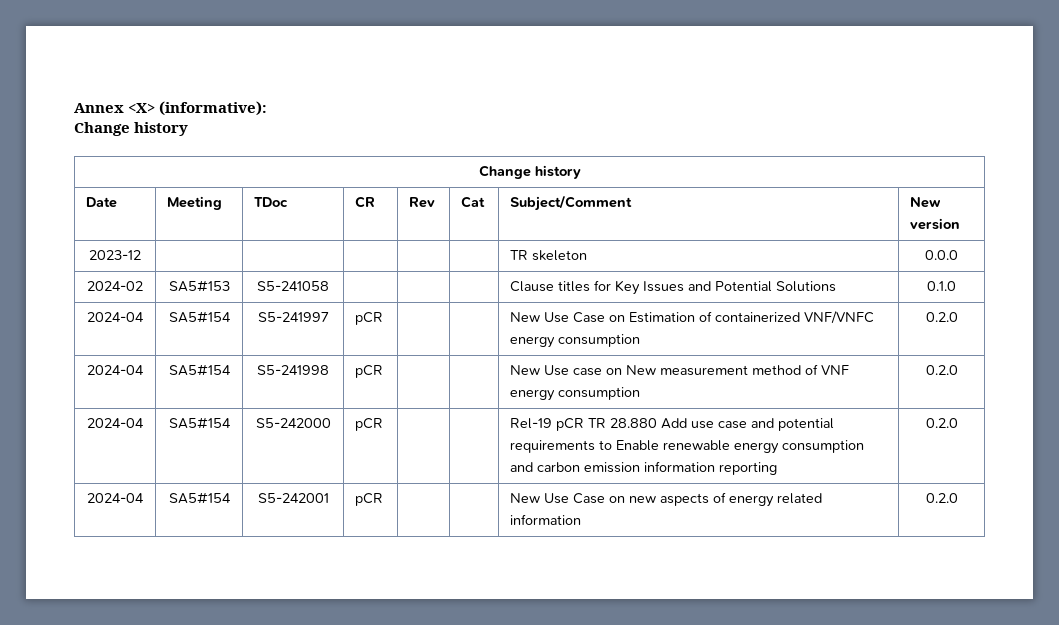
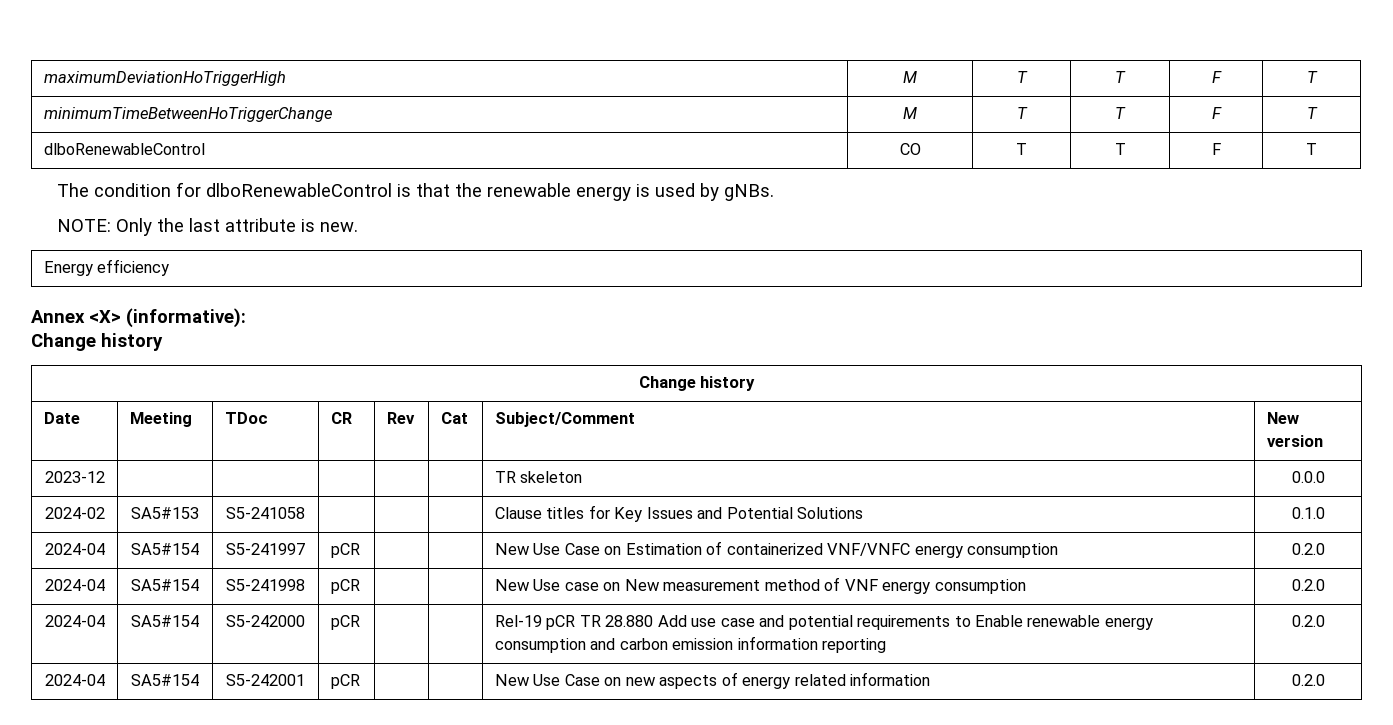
+ maximumDeviationHoTriggerHigh | M | T | T | F | T
+ minimumTimeBetweenHoTriggerChange | M | T | T | F | T
+ dlboRenewableControl | CO | T | T | F | T
+ The condition for dlboRenewableControl is that the renewable energy is used by gNBs.
+ NOTE: Only the last attribute is new.
+ Energy efficiency

